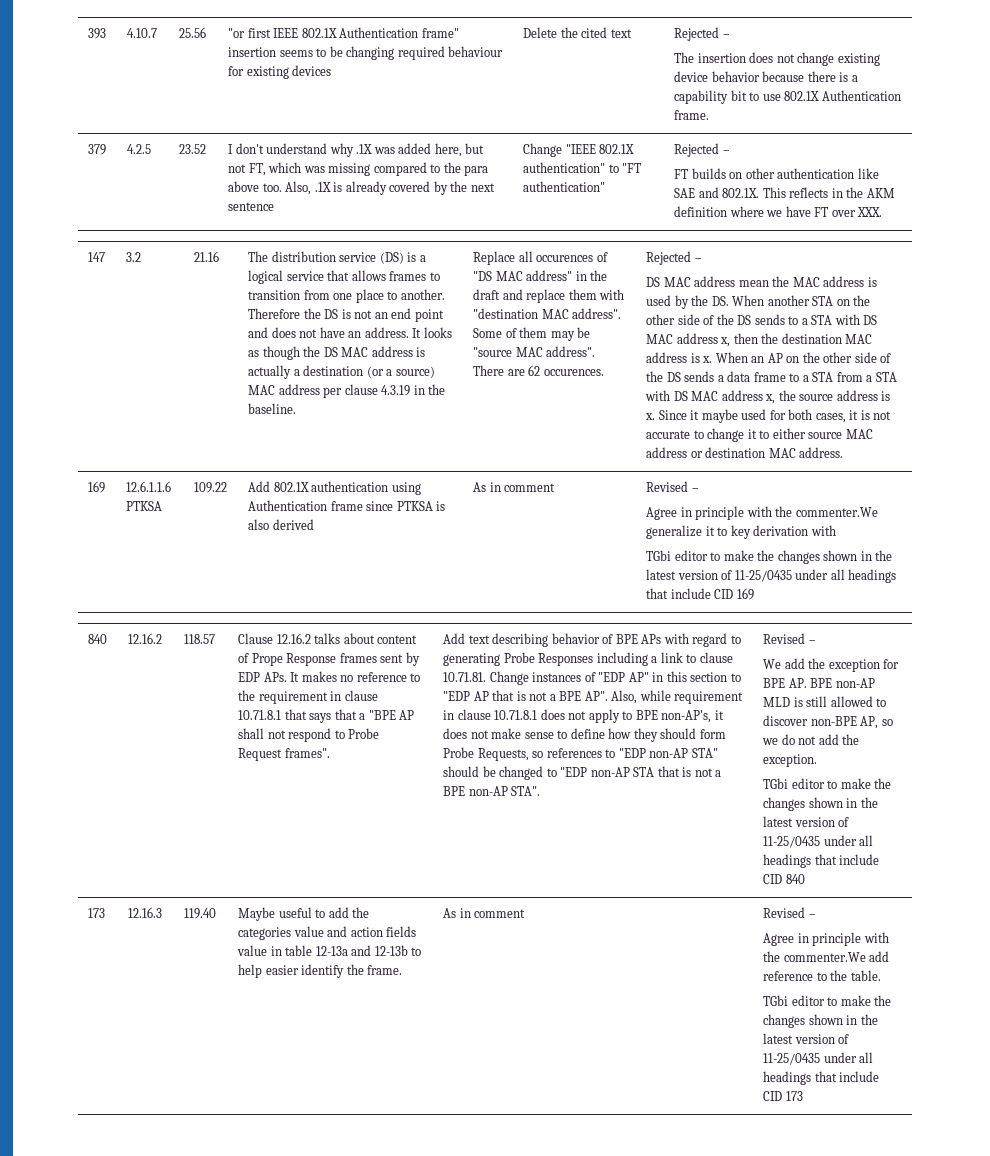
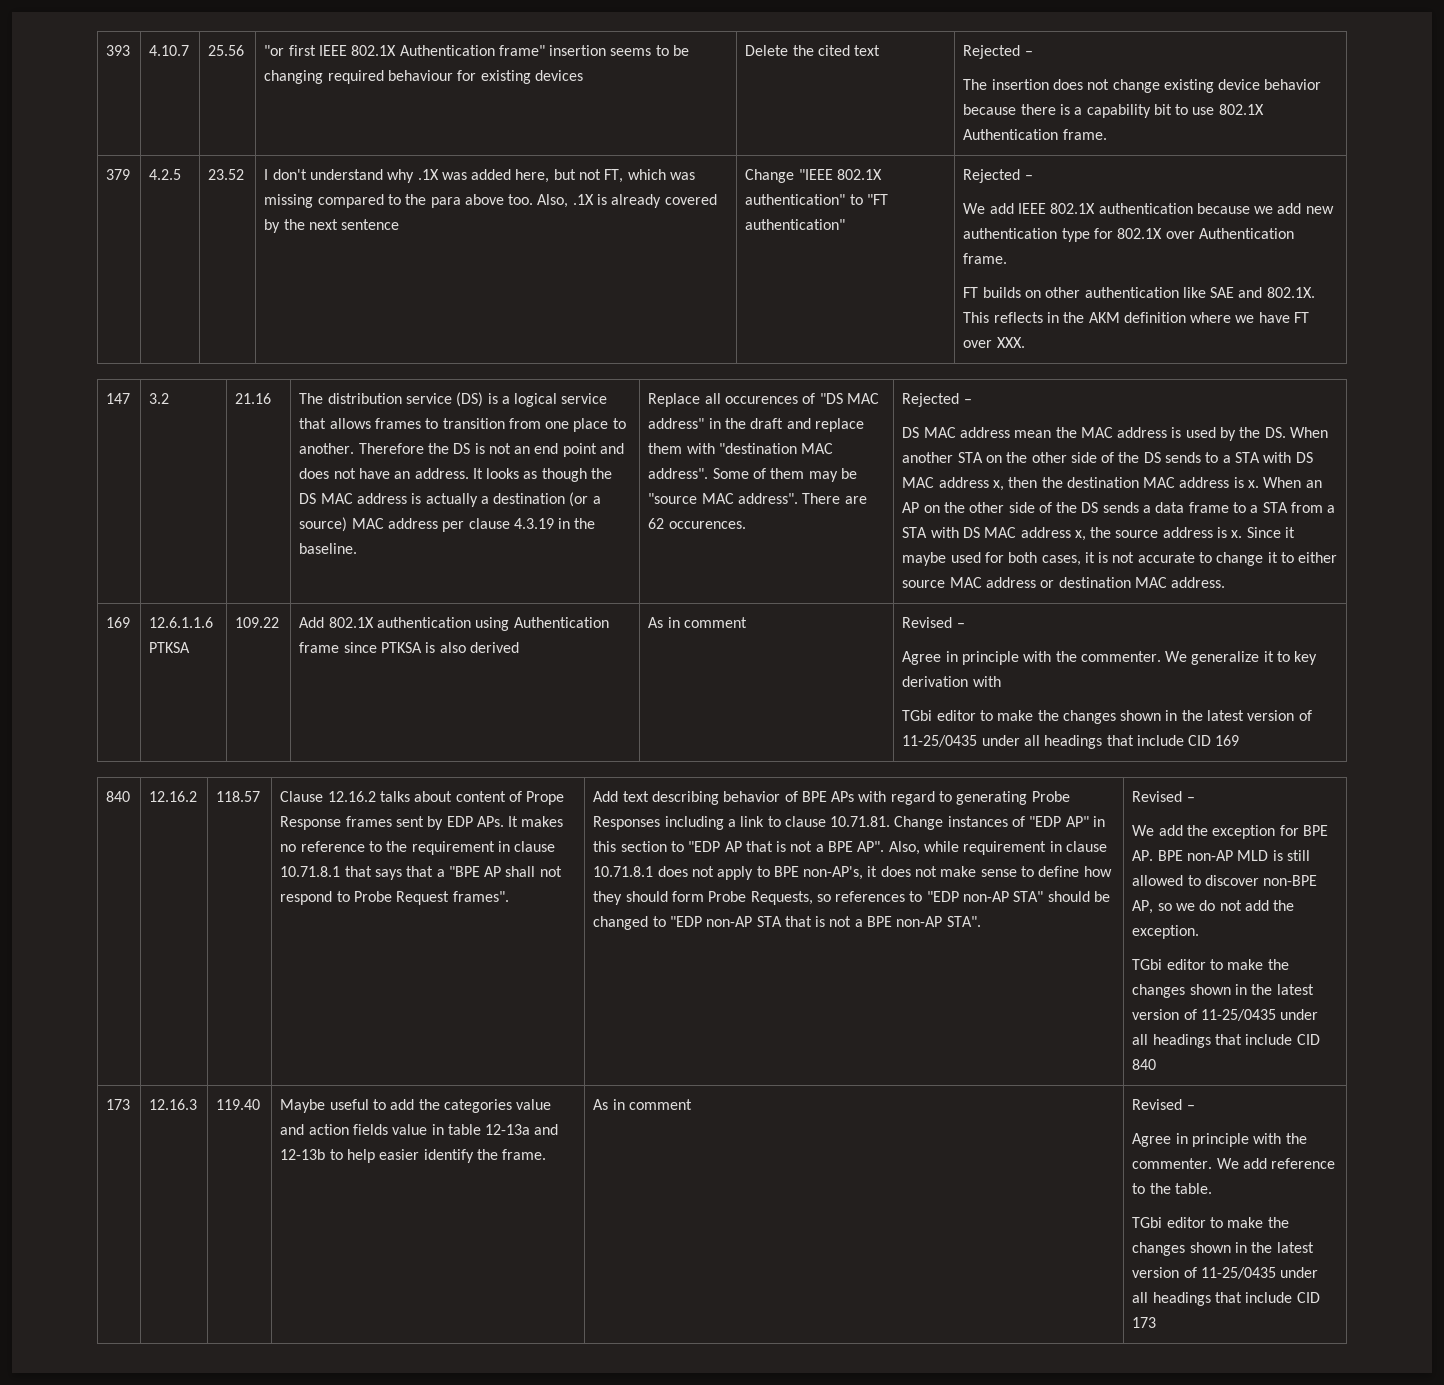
+ We add IEEE 802.1X authentication because we add new authentication type for 802.1X over Authentication frame.
- Agree in principle with the commenter.We generalize it to key derivation with
+ Agree in principle with the commenter. We generalize it to key derivation with
- Agree in principle with the commenter.We add reference to the table.
+ Agree in principle with the commenter. We add reference to the table.

